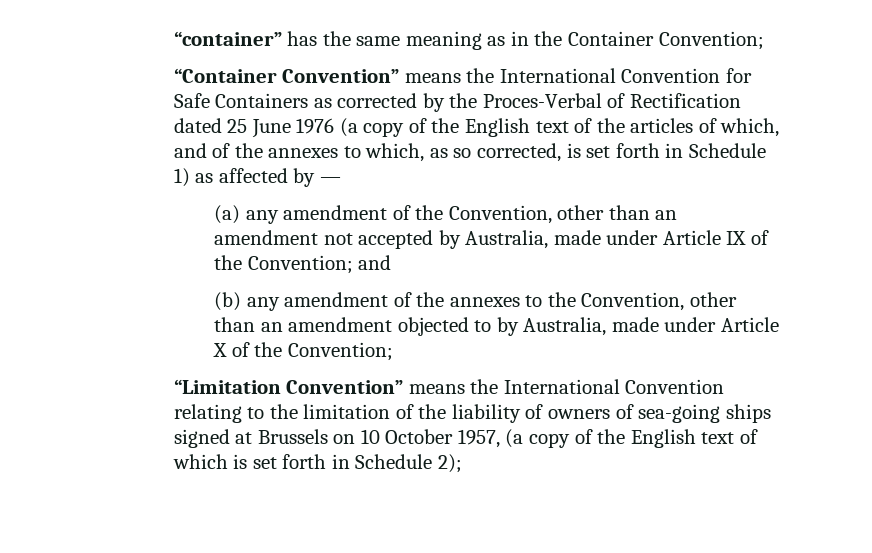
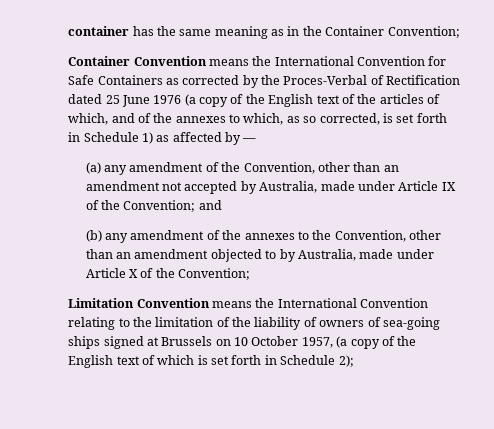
- “container” has the same meaning as in the Container Convention;
+ container has the same meaning as in the Container Convention;
- “Container Convention” means the International Convention for Safe Containers as corrected by the Proces-Verbal of Rectification dated 25 June 1976 (a copy of the English text of the articles of which, and of the annexes to which, as so corrected, is set forth in Schedule 1) as affected by —
+ Container Convention means the International Convention for Safe Containers as corrected by the Proces-Verbal of Rectification dated 25 June 1976 (a copy of the English text of the articles of which, and of the annexes to which, as so corrected, is set forth in Schedule 1) as affected by —
- “Limitation Convention” means the International Convention relating to the limitation of the liability of owners of sea-going ships signed at Brussels on 10 October 1957, (a copy of the English text of which is set forth in Schedule 2);
+ Limitation Convention means the International Convention relating to the limitation of the liability of owners of sea-going ships signed at Brussels on 10 October 1957, (a copy of the English text of which is set forth in Schedule 2);

